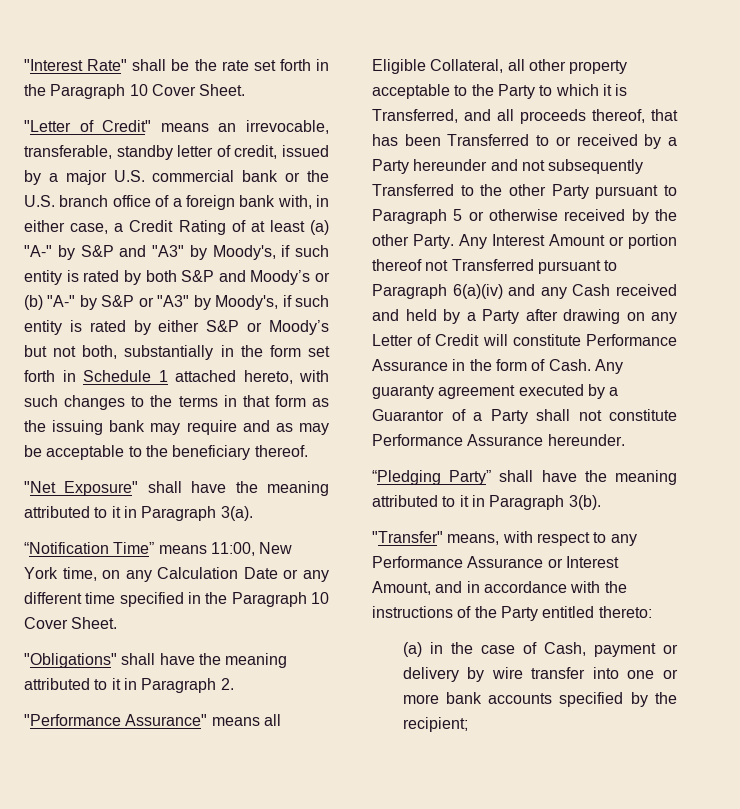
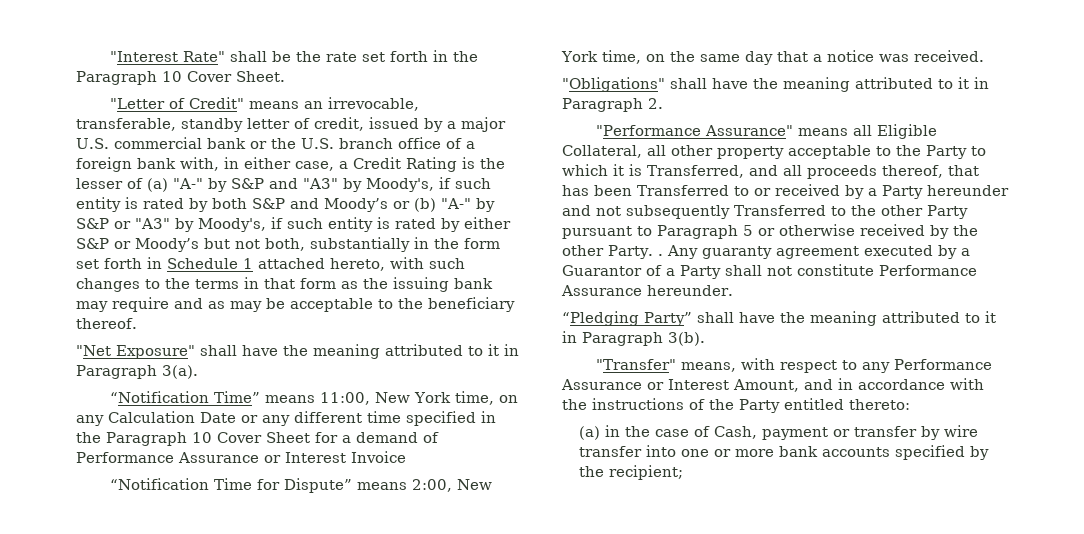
- "Letter of Credit" means an irrevocable, transferable, standby letter of credit, issued by a major U.S. commercial bank or the U.S. branch office of a foreign bank with, in either case, a Credit Rating of at least (a) "A-" by S&P and "A3" by Moody's, if such entity is rated by both S&P and Moody’s or (b) "A-" by S&P or "A3" by Moody's, if such entity is rated by either S&P or Moody’s but not both, substantially in the form set forth in Schedule 1 attached hereto, with such changes to the terms in that form as the issuing bank may require and as may be acceptable to the beneficiary thereof.
+ "Letter of Credit" means an irrevocable, transferable, standby letter of credit, issued by a major U.S. commercial bank or the U.S. branch office of a foreign bank with, in either case, a Credit Rating is the lesser of (a) "A-" by S&P and "A3" by Moody's, if such entity is rated by both S&P and Moody’s or (b) "A-" by S&P or "A3" by Moody's, if such entity is rated by either S&P or Moody’s but not both, substantially in the form set forth in Schedule 1 attached hereto, with such changes to the terms in that form as the issuing bank may require and as may be acceptable to the beneficiary thereof.
- “Notification Time” means 11:00, New York time, on any Calculation Date or any different time specified in the Paragraph 10 Cover Sheet.
+ “Notification Time” means 11:00, New York time, on any Calculation Date or any different time specified in the Paragraph 10 Cover Sheet for a demand of Performance Assurance or Interest Invoice
+ “Notification Time for Dispute” means 2:00, New York time, on the same day that a notice was received.
- "Performance Assurance" means all Eligible Collateral, all other property acceptable to the Party to which it is Transferred, and all proceeds thereof, that has been Transferred to or received by a Party hereunder and not subsequently Transferred to the other Party pursuant to Paragraph 5 or otherwise received by the other Party. Any Interest Amount or portion thereof not Transferred pursuant to Paragraph 6(a)(iv) and any Cash received and held by a Party after drawing on any Letter of Credit will constitute Performance Assurance in the form of Cash.
+ "Performance Assurance" means all Eligible Collateral, all other property acceptable to the Party to which it is Transferred, and all proceeds thereof, that has been Transferred to or received by a Party hereunder and not subsequently Transferred to the other Party pursuant to Paragraph 5 or otherwise received by the other Party. .
- (a) in the case of Cash, payment or delivery by wire transfer into one or more bank accounts specified by the recipient;
+ (a) in the case of Cash, payment or transfer by wire transfer into one or more bank accounts specified by the recipient;

